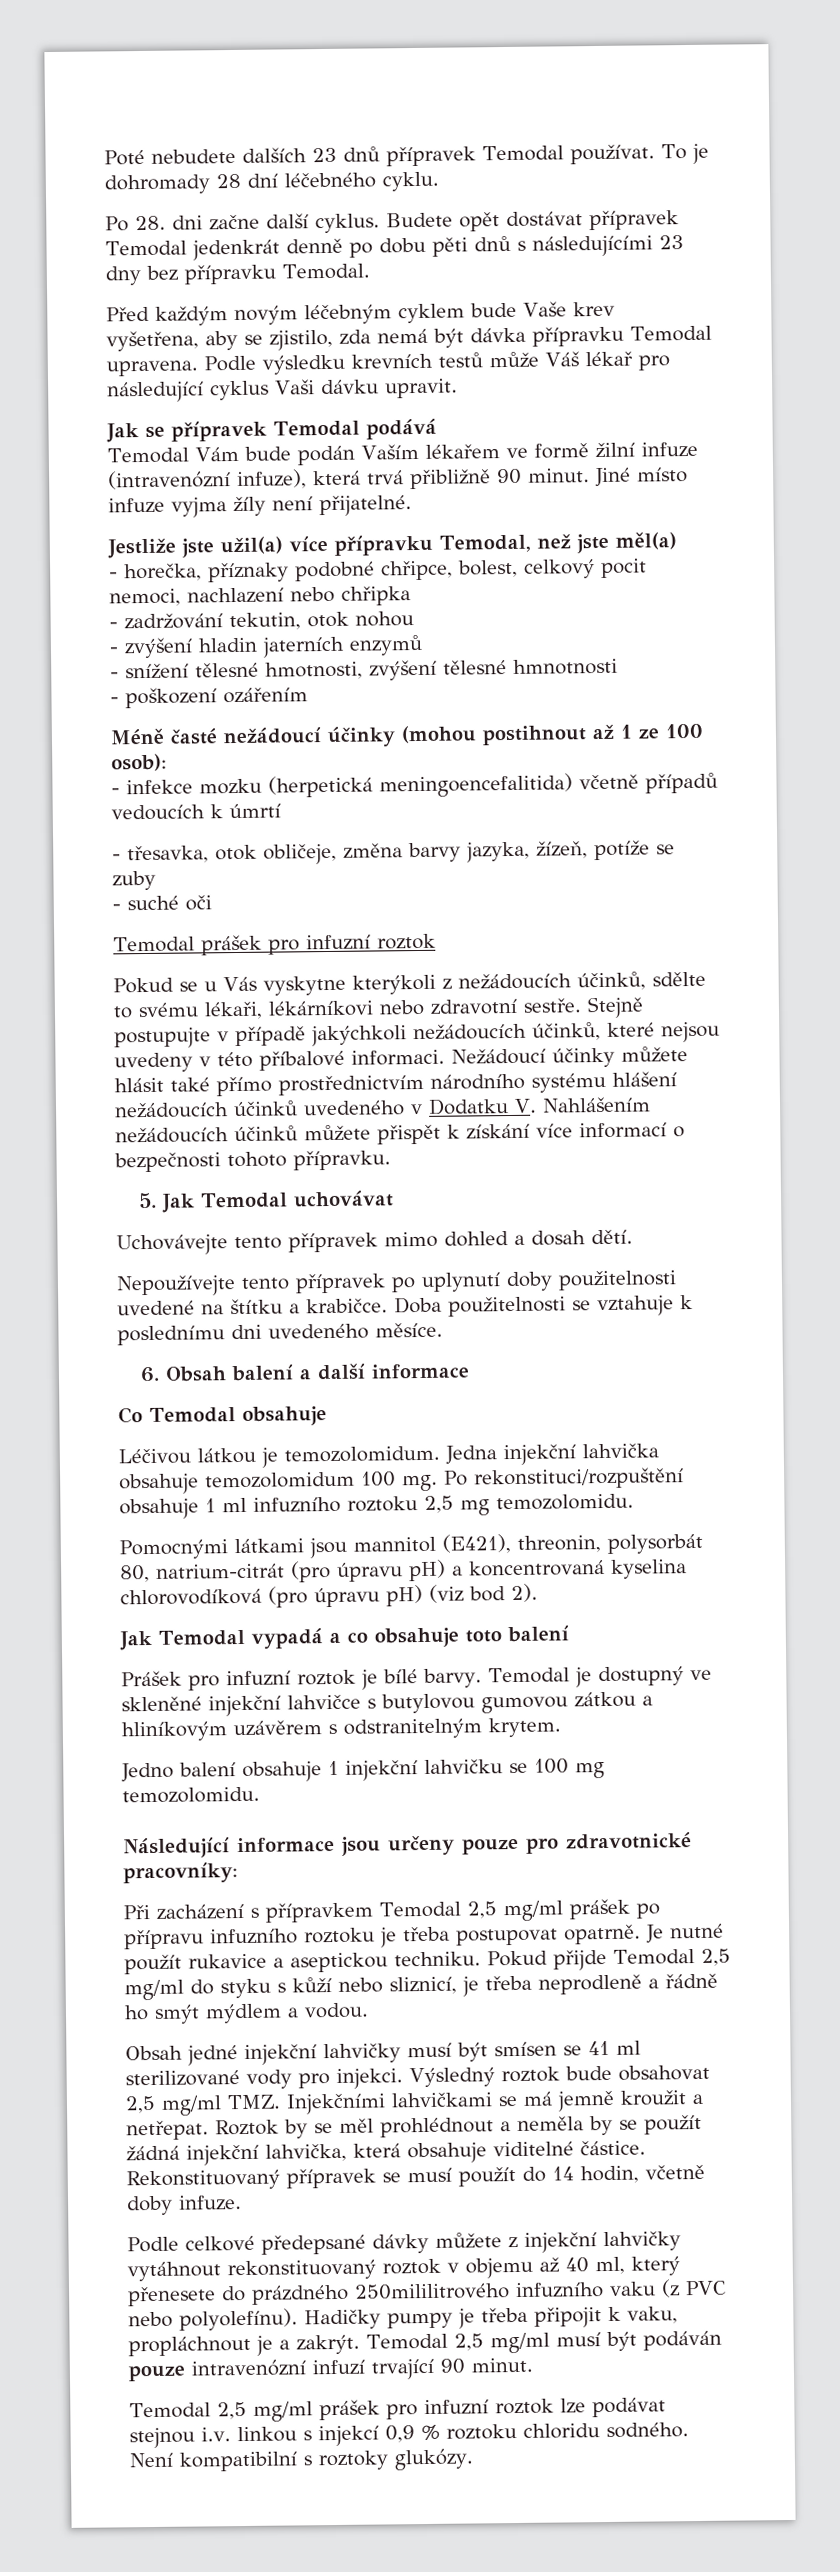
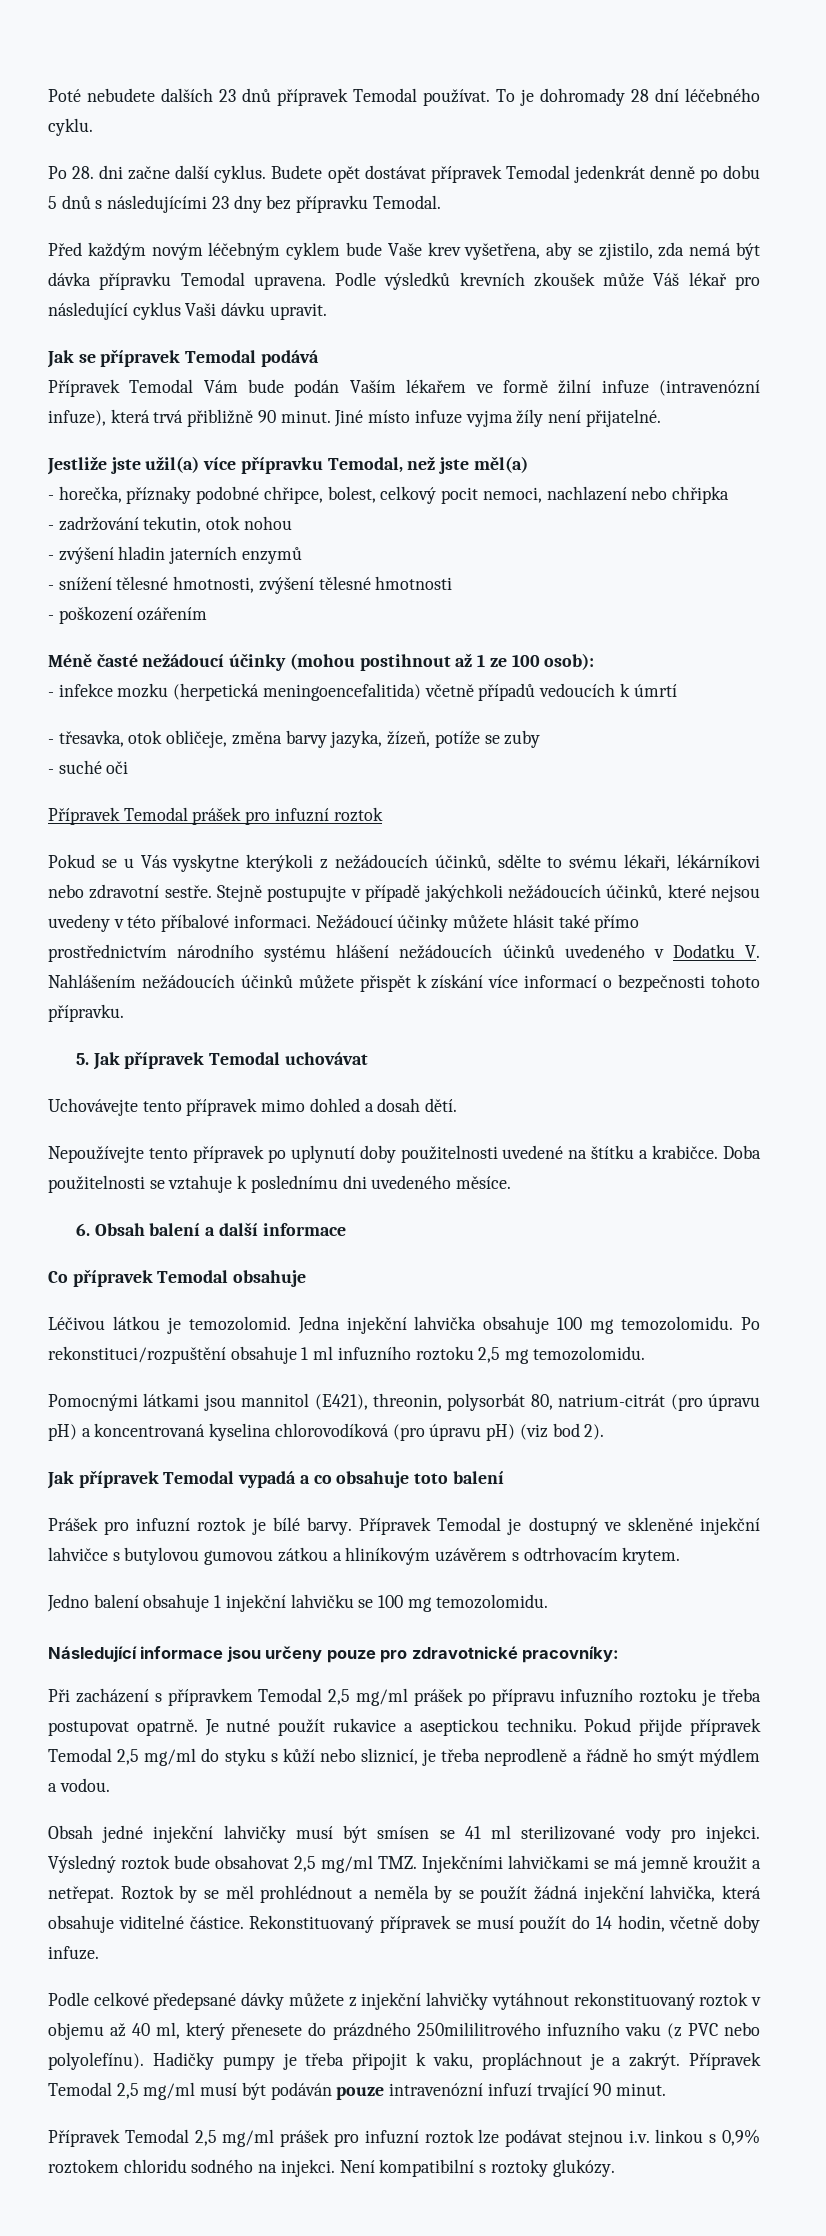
- Budete opět dostávat přípravek Temodal jedenkrát denně po dobu pěti dnů s následujícími 23 dny bez přípravku Temodal.
+ Budete opět dostávat přípravek Temodal jedenkrát denně po dobu 5 dnů s následujícími 23 dny bez přípravku Temodal.
- Podle výsledku krevních testů může Váš lékař pro následující cyklus Vaši dávku upravit.
+ Podle výsledků krevních zkoušek může Váš lékař pro následující cyklus Vaši dávku upravit.
- Temodal Vám bude podán Vaším lékařem ve formě žilní infuze (intravenózní infuze), která trvá přibližně 90 minut.
+ Přípravek Temodal Vám bude podán Vaším lékařem ve formě žilní infuze (intravenózní infuze), která trvá přibližně 90 minut.
- - snížení tělesné hmotnosti, zvýšení tělesné hmnotnosti
+ - snížení tělesné hmotnosti, zvýšení tělesné hmotnosti
- Temodal prášek pro infuzní roztok
+ Přípravek Temodal prášek pro infuzní roztok
- 5. Jak Temodal uchovávat
+ 5. Jak přípravek Temodal uchovávat
- Co Temodal obsahuje
+ Co přípravek Temodal obsahuje
- Léčivou látkou je temozolomidum.
+ Léčivou látkou je temozolomid.
- Jedna injekční lahvička obsahuje temozolomidum 100 mg.
+ Jedna injekční lahvička obsahuje 100 mg temozolomidu.
- Jak Temodal vypadá a co obsahuje toto balení
+ Jak přípravek Temodal vypadá a co obsahuje toto balení
- Temodal je dostupný ve skleněné injekční lahvičce s butylovou gumovou zátkou a hliníkovým uzávěrem s odstranitelným krytem.
+ Přípravek Temodal je dostupný ve skleněné injekční lahvičce s butylovou gumovou zátkou a hliníkovým uzávěrem s odtrhovacím krytem.
- Pokud přijde Temodal 2,5 mg/ml do styku s kůží nebo sliznicí, je třeba neprodleně a řádně ho smýt mýdlem a vodou.
+ Pokud přijde přípravek Temodal 2,5 mg/ml do styku s kůží nebo sliznicí, je třeba neprodleně a řádně ho smýt mýdlem a vodou.
- Temodal 2,5 mg/ml musí být podáván pouze intravenózní infuzí trvající 90 minut.
+ Přípravek Temodal 2,5 mg/ml musí být podáván pouze intravenózní infuzí trvající 90 minut.
- Temodal 2,5 mg/ml prášek pro infuzní roztok lze podávat stejnou i.v. linkou s injekcí 0,9 % roztoku chloridu sodného.
+ Přípravek Temodal 2,5 mg/ml prášek pro infuzní roztok lze podávat stejnou i.v. linkou s 0,9% roztokem chloridu sodného na injekci.

